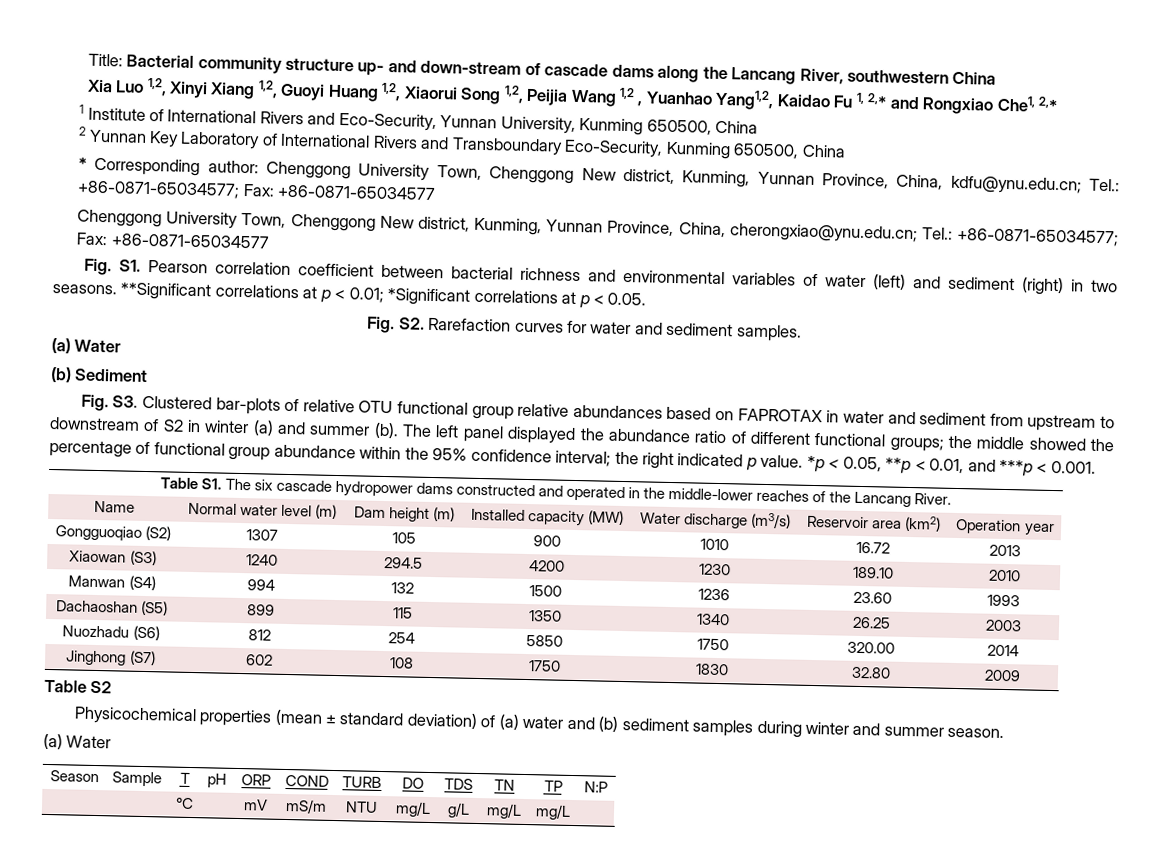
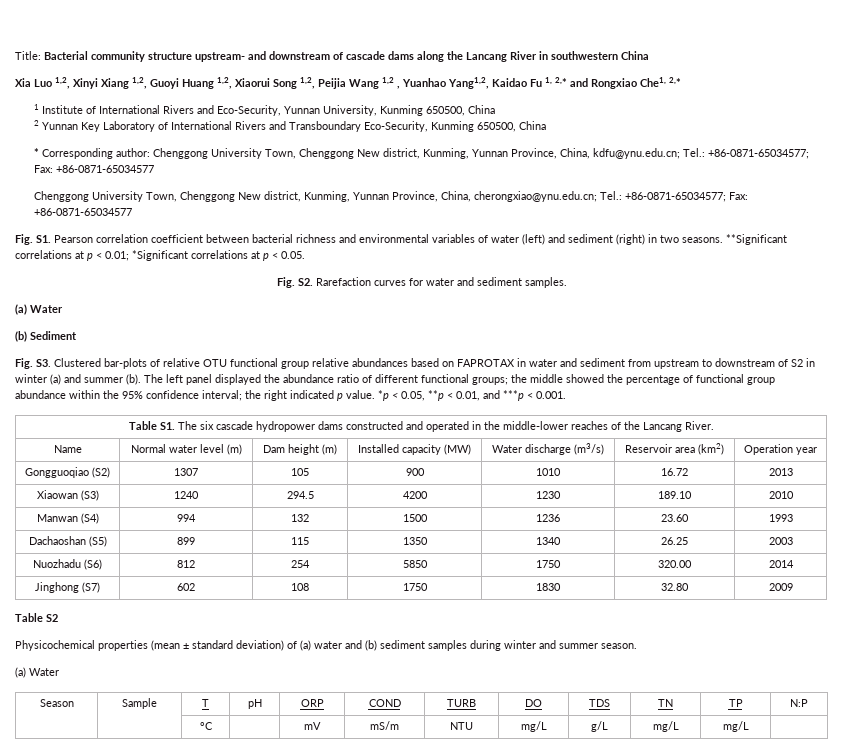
- Title: Bacterial community structure up- and down-stream of cascade dams along the Lancang River, southwestern China
+ Title: Bacterial community structure upstream- and downstream of cascade dams along the Lancang River in southwestern China

